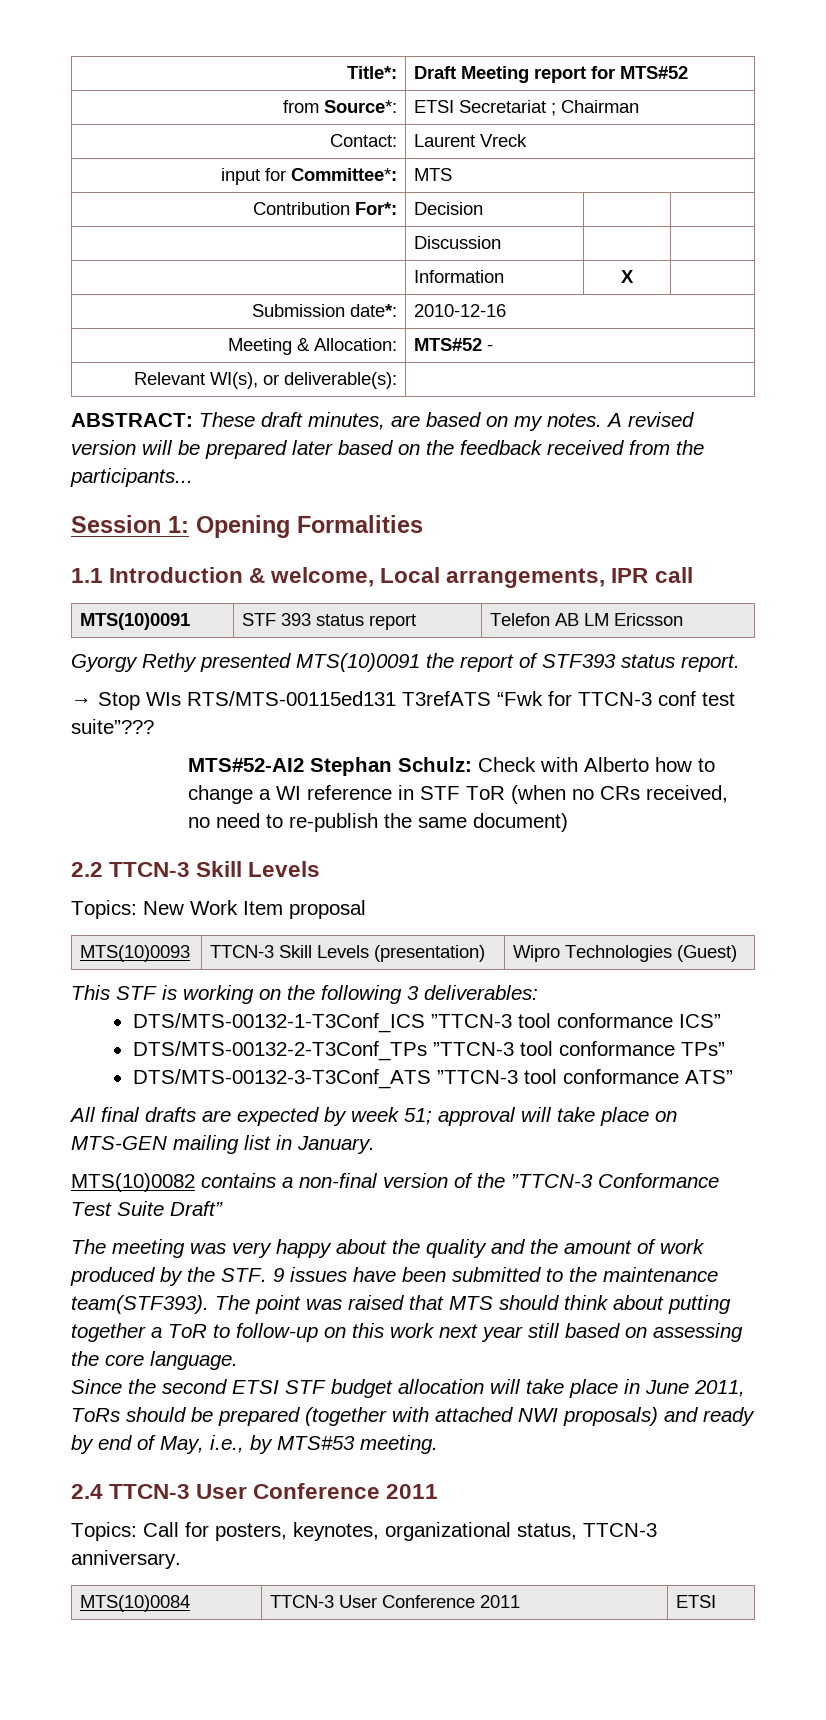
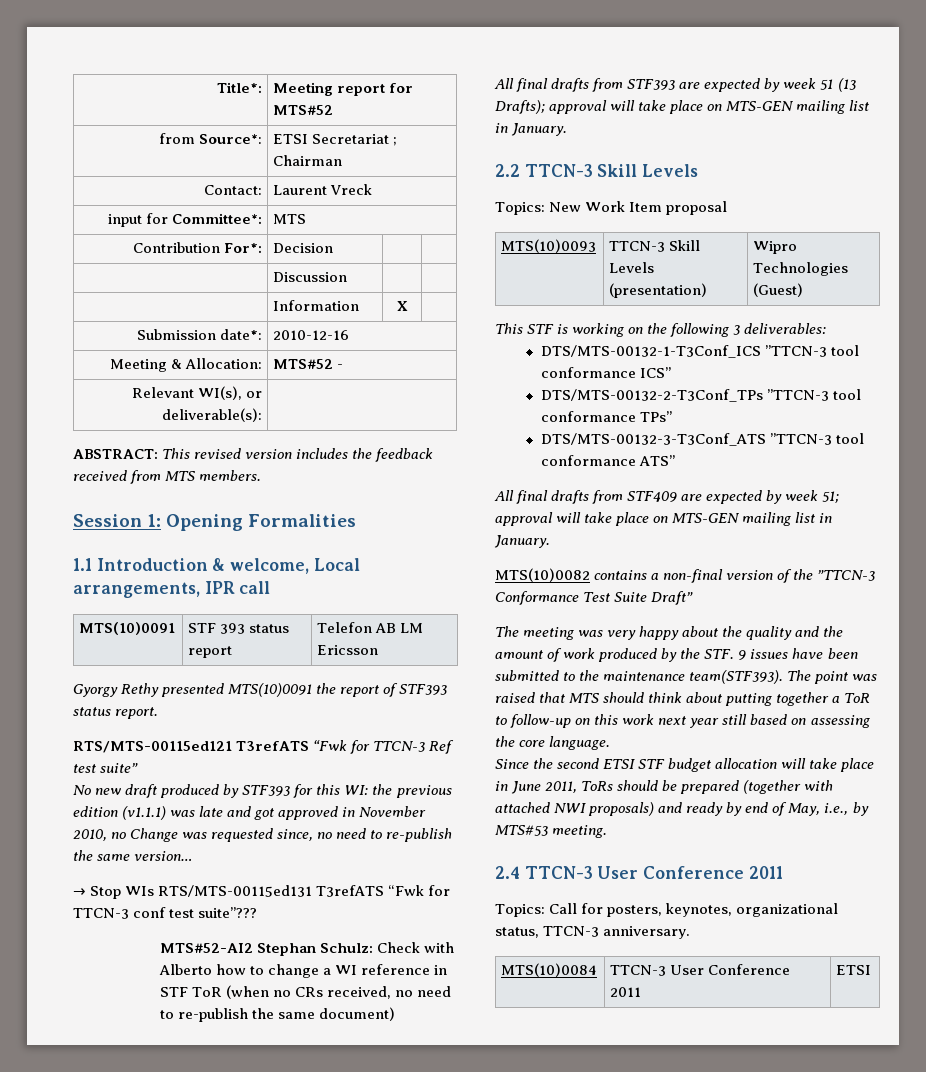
- Title*: | Draft Meeting report for MTS#52
+ Title*: | Meeting report for MTS#52
- ABSTRACT: These draft minutes, are based on my notes. A revised version will be prepared later based on the feedback received from the participants...
+ ABSTRACT: This revised version includes the feedback received from MTS members.
+ RTS/MTS-00115ed121 T3refATS “Fwk for TTCN-3 Ref test suite”
+ No new draft produced by STF393 for this WI: the previous edition (v1.1.1) was late and got approved in November 2010, no Change was requested since, no need to re-publish the same version…
+ All final drafts from STF393 are expected by week 51 (13 Drafts); approval will take place on MTS-GEN mailing list in January.
- All final drafts are expected by week 51; approval will take place on MTS-GEN mailing list in January.
+ All final drafts from STF409 are expected by week 51; approval will take place on MTS-GEN mailing list in January.

